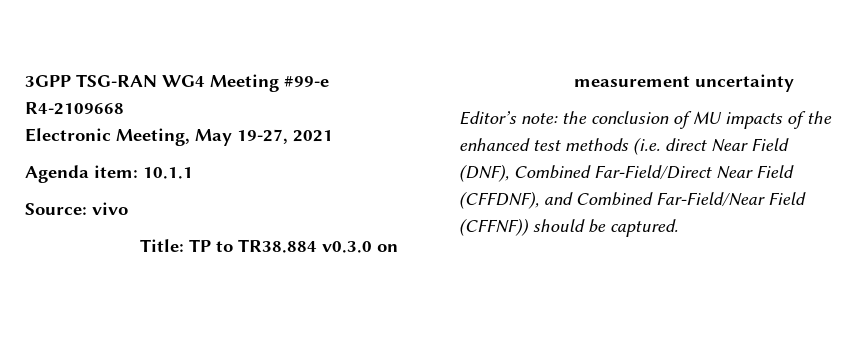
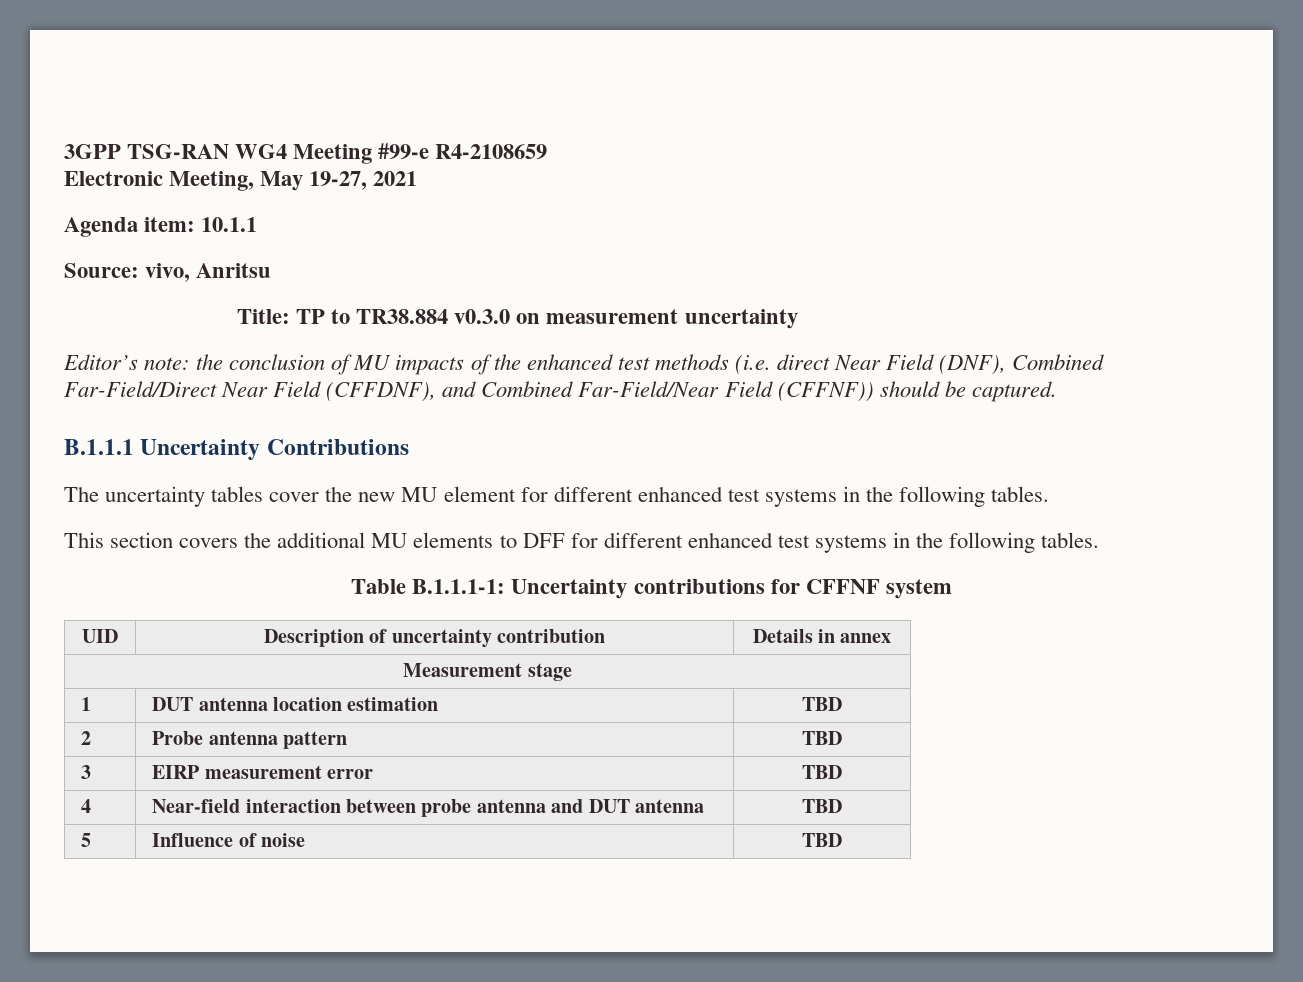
- 3GPP TSG-RAN WG4 Meeting #99-e R4-2109668
+ 3GPP TSG-RAN WG4 Meeting #99-e R4-2108659
- Source: vivo
+ Source: vivo, Anritsu
+ B.1.1.1 Uncertainty Contributions
+ The uncertainty tables cover the new MU element for different enhanced test systems in the following tables.
+ This section covers the additional MU elements to DFF for different enhanced test systems in the following tables.
+ Table B.1.1.1-1: Uncertainty contributions for CFFNF system
+ UID | Description of uncertainty contribution | Details in annex
+ Measurement stage
+ 1 | DUT antenna location estimation | TBD
+ 2 | Probe antenna pattern | TBD
+ 3 | EIRP measurement error | TBD
+ 4 | Near-field interaction between probe antenna and DUT antenna | TBD
+ 5 | Influence of noise | TBD

